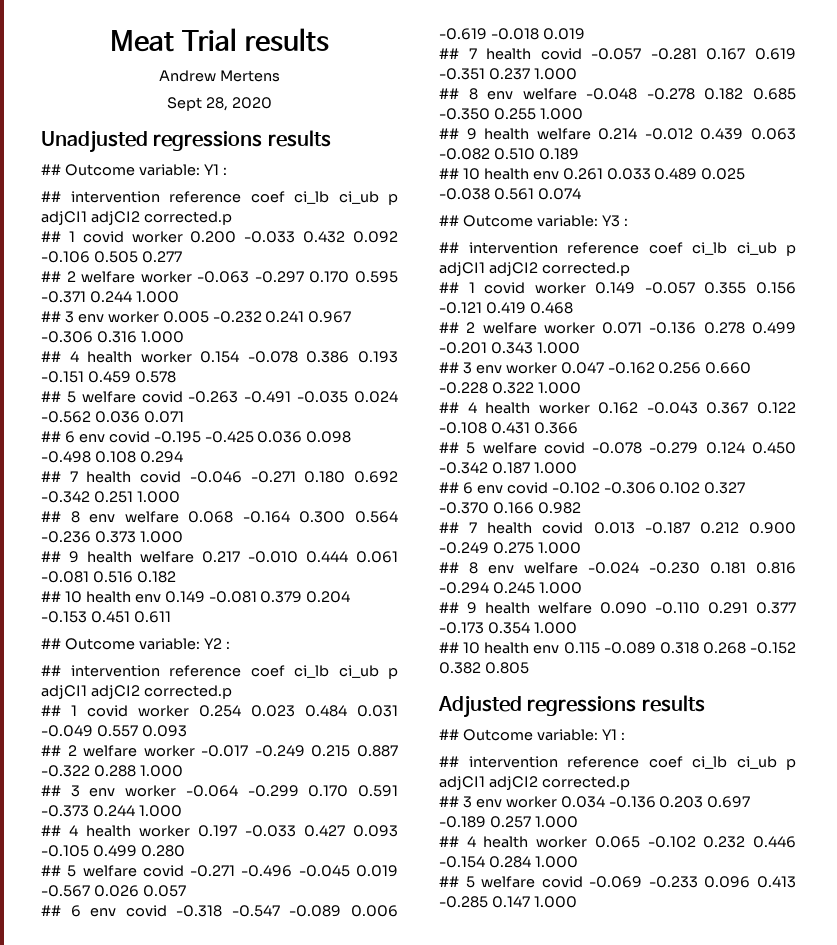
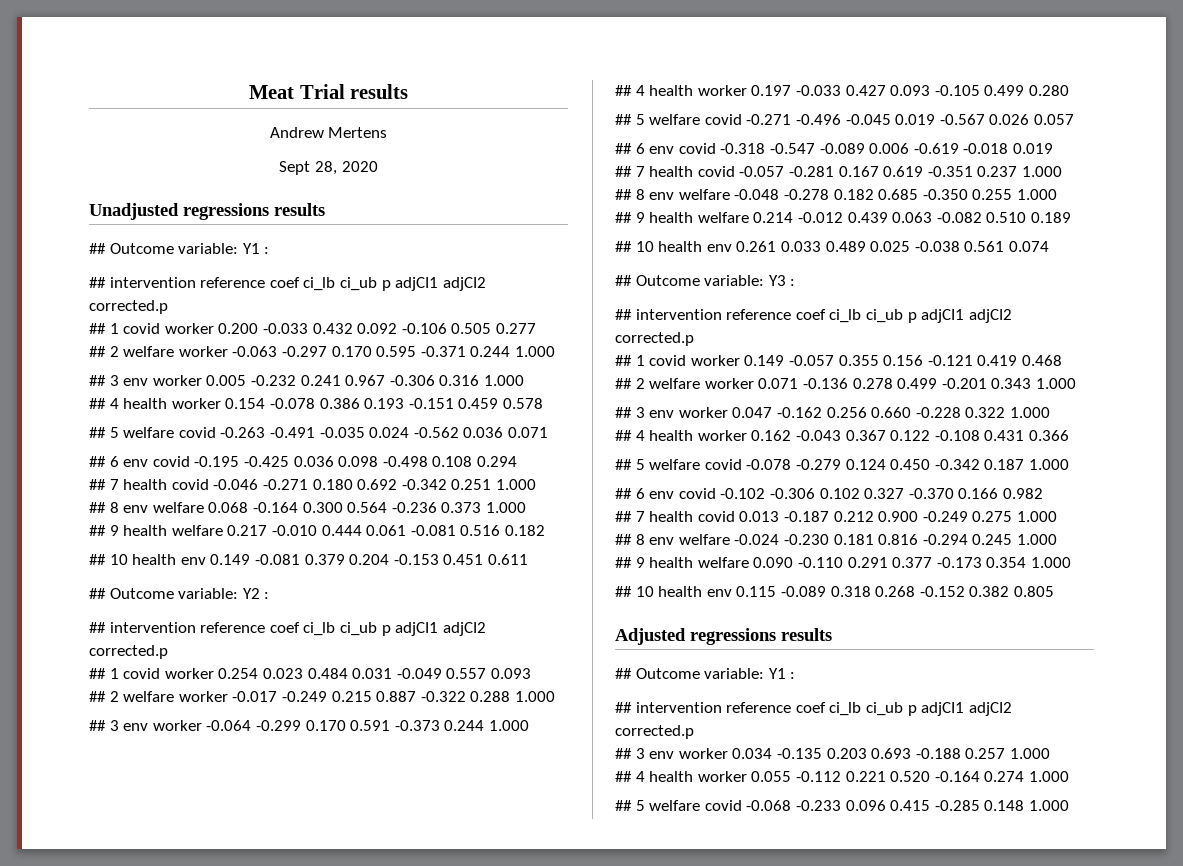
- ## 3 env worker 0.034 -0.136 0.203 0.697 -0.189 0.257 1.000
+ ## 3 env worker 0.034 -0.135 0.203 0.693 -0.188 0.257 1.000
- ## 4 health worker 0.065 -0.102 0.232 0.446 -0.154 0.284 1.000
+ ## 4 health worker 0.055 -0.112 0.221 0.520 -0.164 0.274 1.000
- ## 5 welfare covid -0.069 -0.233 0.096 0.413 -0.285 0.147 1.000
+ ## 5 welfare covid -0.068 -0.233 0.096 0.415 -0.285 0.148 1.000

